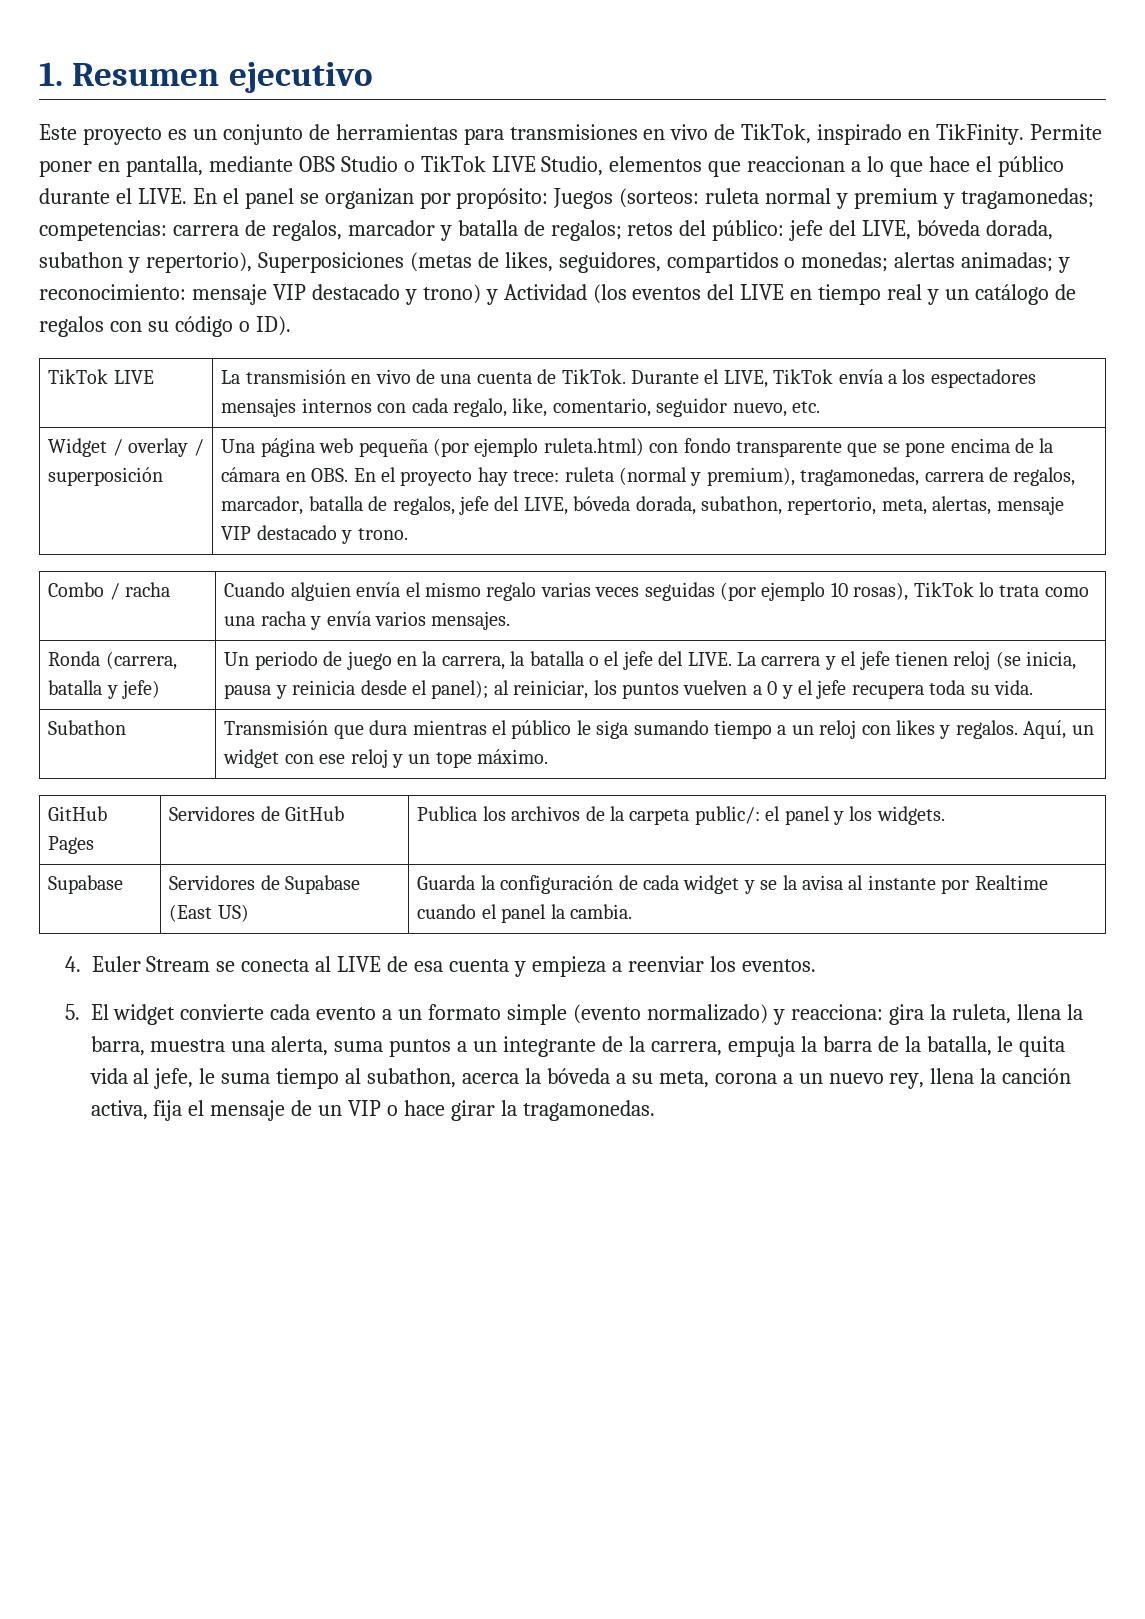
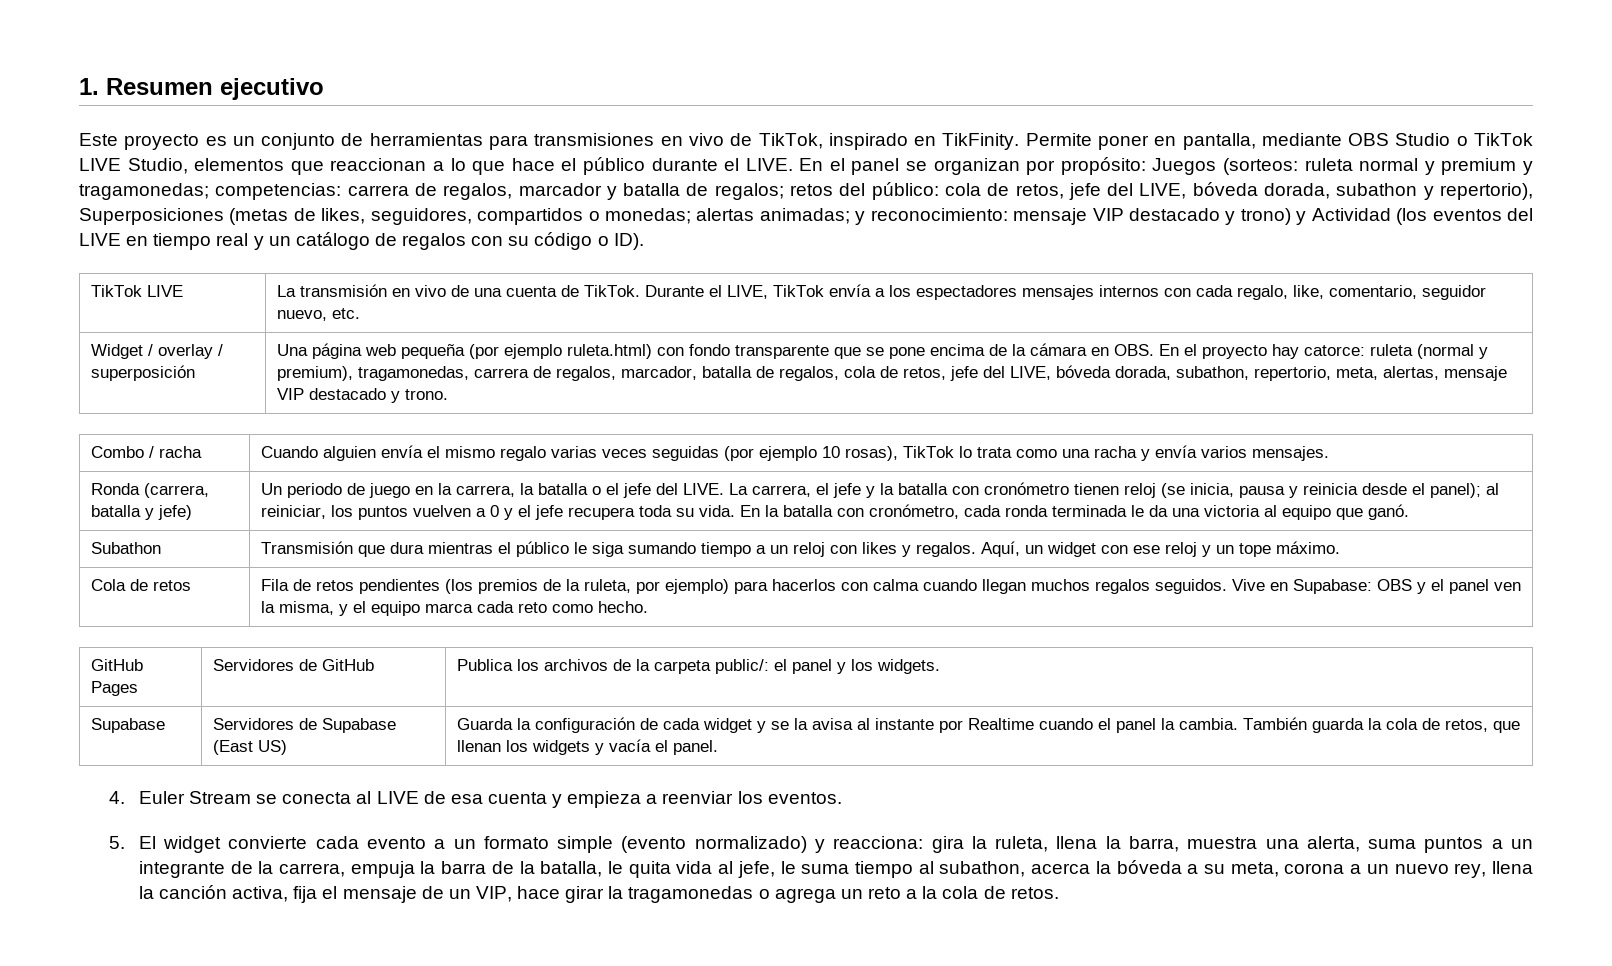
- jefe del LIVE, bóveda dorada, subathon y repertorio), Superposiciones (metas de likes, seguidores, compartidos o monedas;
+ cola de retos, jefe del LIVE, bóveda dorada, subathon y repertorio), Superposiciones (metas de likes, seguidores, compartidos o monedas;
- Una página web pequeña (por ejemplo ruleta.html) con fondo transparente que se pone encima de la cámara en OBS. En el proyecto hay trece: ruleta (normal y premium), tragamonedas, carrera de regalos, marcador, batalla de regalos, jefe del LIVE, bóveda dorada, subathon, repertorio, meta, alertas, mensaje VIP destacado y trono.
+ Una página web pequeña (por ejemplo ruleta.html) con fondo transparente que se pone encima de la cámara en OBS. En el proyecto hay catorce: ruleta (normal y premium), tragamonedas, carrera de regalos, marcador, batalla de regalos, cola de retos, jefe del LIVE, bóveda dorada, subathon, repertorio, meta, alertas, mensaje VIP destacado y trono.
- La carrera y el jefe tienen reloj (se inicia, pausa y reinicia desde el panel); al reiniciar, los puntos vuelven a 0 y el jefe recupera toda su vida.
+ La carrera, el jefe y la batalla con cronómetro tienen reloj (se inicia, pausa y reinicia desde el panel); al reiniciar, los puntos vuelven a 0 y el jefe recupera toda su vida. En la batalla con cronómetro, cada ronda terminada le da una victoria al equipo que ganó.
+ Cola de retos | Fila de retos pendientes (los premios de la ruleta, por ejemplo) para hacerlos con calma cuando llegan muchos regalos seguidos. Vive en Supabase: OBS y el panel ven la misma, y el equipo marca cada reto como hecho.
- Supabase | Servidores de Supabase (East US) | Guarda la configuración de cada widget y se la avisa al instante por Realtime cuando el panel la cambia.
+ Supabase | Servidores de Supabase (East US) | Guarda la configuración de cada widget y se la avisa al instante por Realtime cuando el panel la cambia. También guarda la cola de retos, que llenan los widgets y vacía el panel.
- gira la ruleta, llena la barra, muestra una alerta, suma puntos a un integrante de la carrera, empuja la barra de la batalla, le quita vida al jefe, le suma tiempo al subathon, acerca la bóveda a su meta, corona a un nuevo rey, llena la canción activa, fija el mensaje de un VIP o hace girar la tragamonedas.
+ gira la ruleta, llena la barra, muestra una alerta, suma puntos a un integrante de la carrera, empuja la barra de la batalla, le quita vida al jefe, le suma tiempo al subathon, acerca la bóveda a su meta, corona a un nuevo rey, llena la canción activa, fija el mensaje de un VIP, hace girar la tragamonedas o agrega un reto a la cola de retos.

